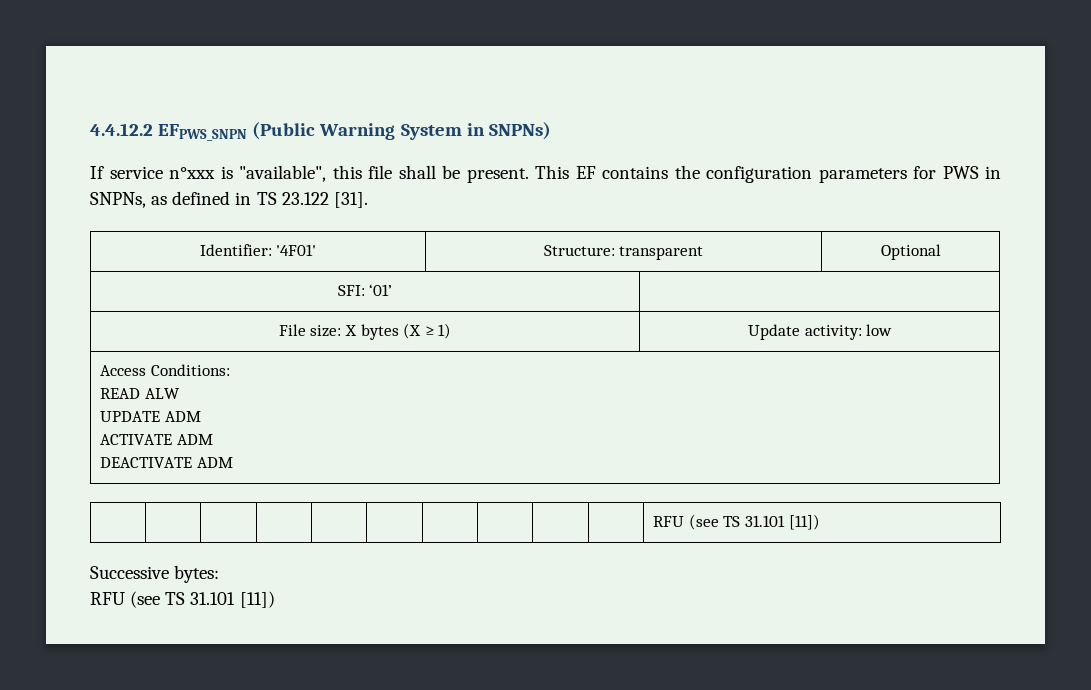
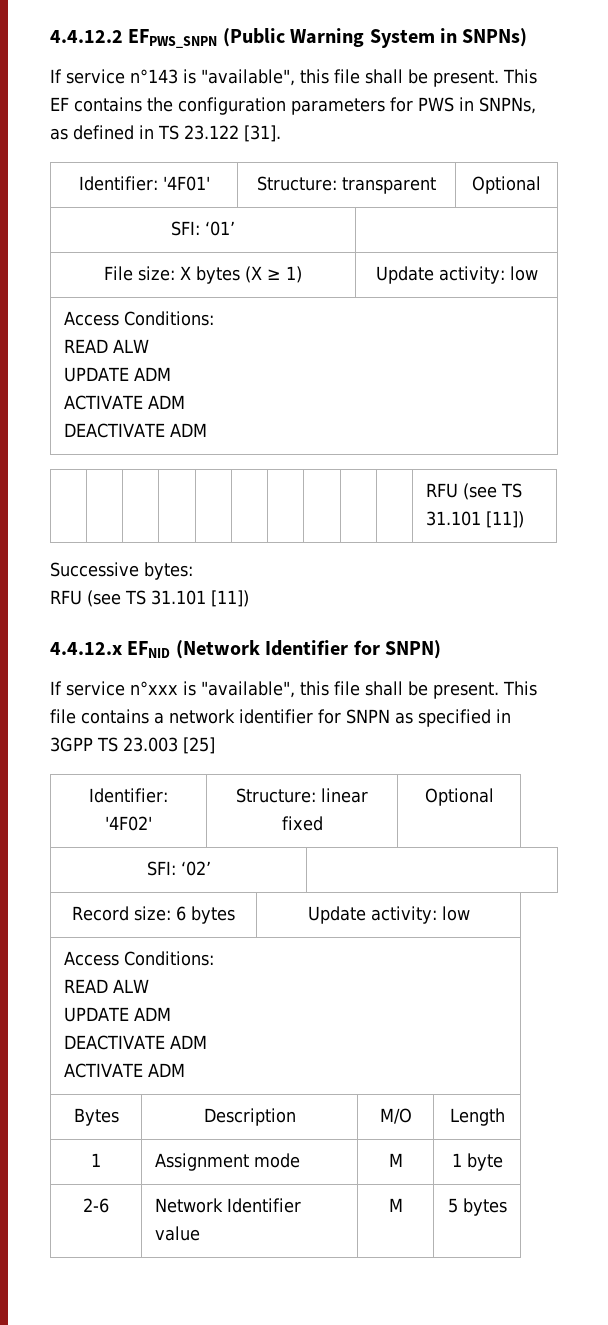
- If service n°xxx is "available", this file shall be present.
+ If service n°143 is "available", this file shall be present.
+ 4.4.12.x EFNID (Network Identifier for SNPN)
+ If service n°xxx is "available", this file shall be present. This file contains a network identifier for SNPN as specified in 3GPP TS 23.003 [25]
+ Identifier: '4F02' | Structure: linear fixed | Optional
+ SFI: ‘02’ |
+ Record size: 6 bytes | Update activity: low
+ Access Conditions:
+ READ ALW
+ UPDATE ADM
+ DEACTIVATE ADM
+ ACTIVATE ADM
+ Bytes | Description | M/O | Length
+ 1 | Assignment mode | M | 1 byte
+ 2-6 | Network Identifier value | M | 5 bytes

